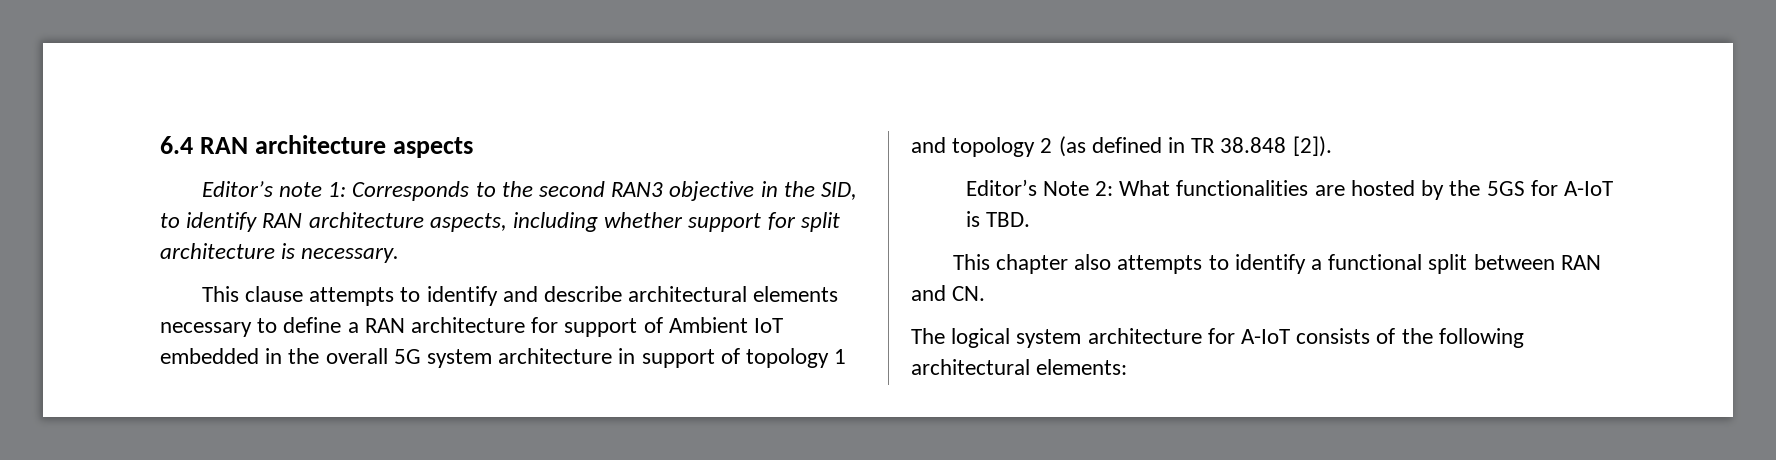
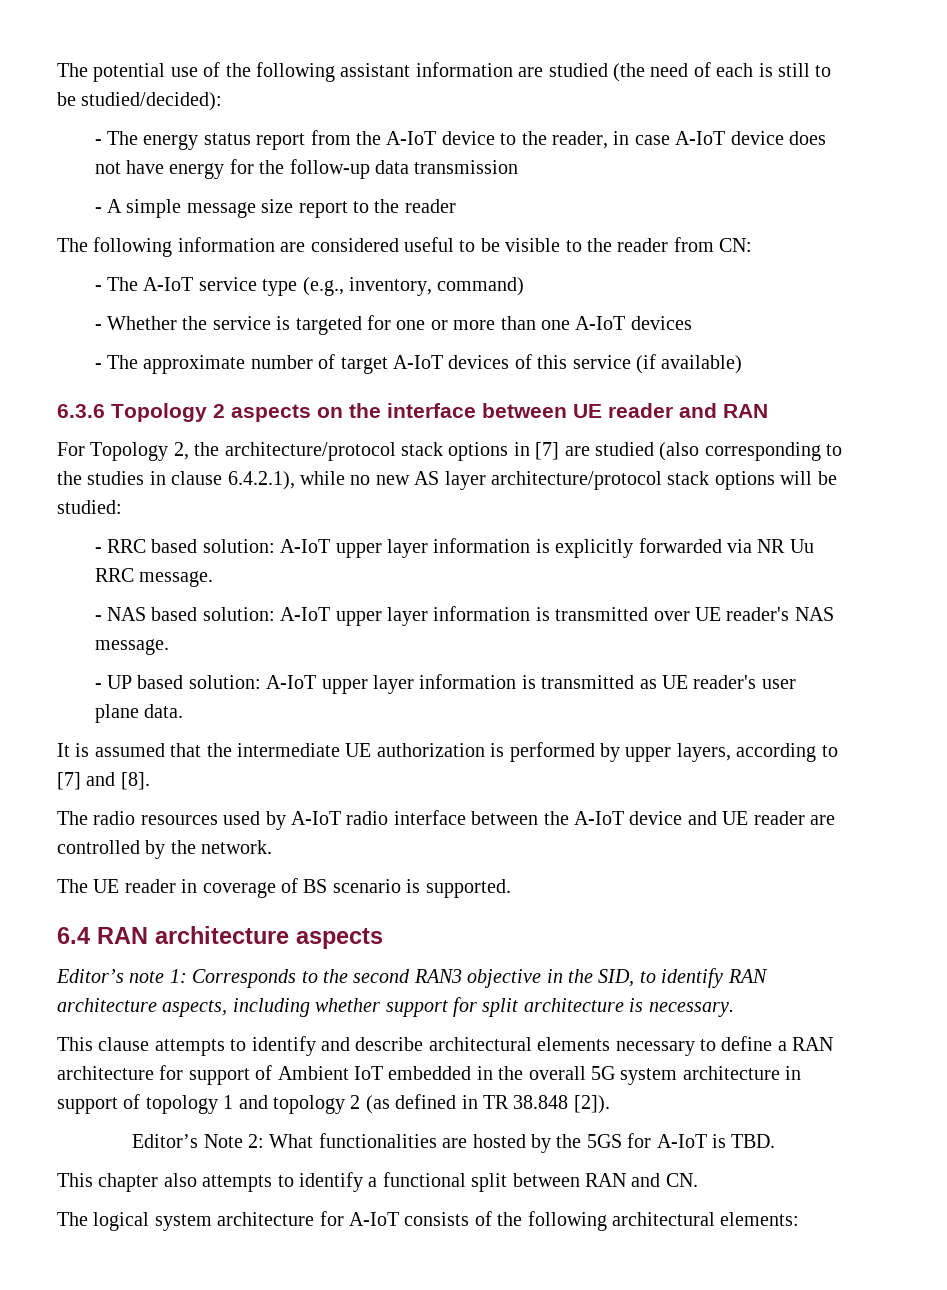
+ The potential use of the following assistant information are studied (the need of each is still to be studied/decided):
+ - The energy status report from the A-IoT device to the reader, in case A-IoT device does not have energy for the follow-up data transmission
+ - A simple message size report to the reader
+ The following information are considered useful to be visible to the reader from CN:
+ - The A-IoT service type (e.g., inventory, command)
+ - Whether the service is targeted for one or more than one A-IoT devices
+ - The approximate number of target A-IoT devices of this service (if available)
+ 6.3.6 Topology 2 aspects on the interface between UE reader and RAN
+ For Topology 2, the architecture/protocol stack options in [7] are studied (also corresponding to the studies in clause 6.4.2.1), while no new AS layer architecture/protocol stack options will be studied:
+ - RRC based solution: A-IoT upper layer information is explicitly forwarded via NR Uu RRC message.
+ - NAS based solution: A-IoT upper layer information is transmitted over UE reader's NAS message.
+ - UP based solution: A-IoT upper layer information is transmitted as UE reader's user plane data.
+ It is assumed that the intermediate UE authorization is performed by upper layers, according to [7] and [8].
+ The radio resources used by A-IoT radio interface between the A-IoT device and UE reader are controlled by the network.
+ The UE reader in coverage of BS scenario is supported.

